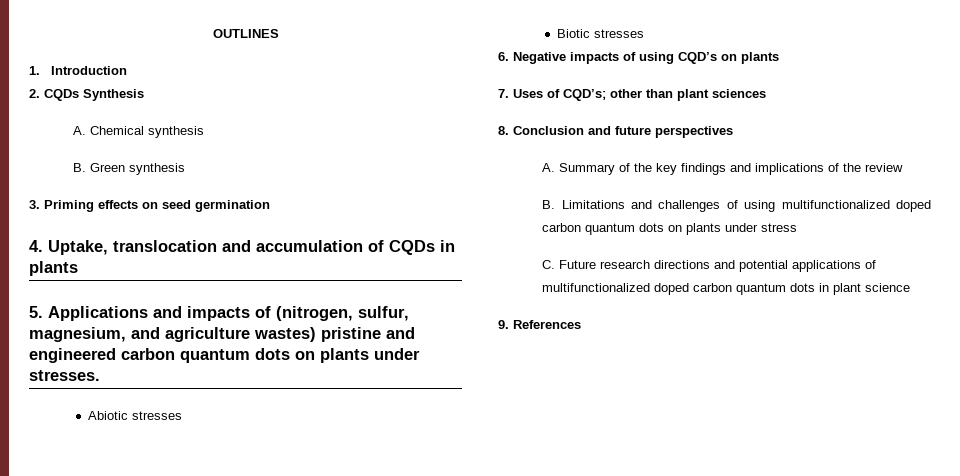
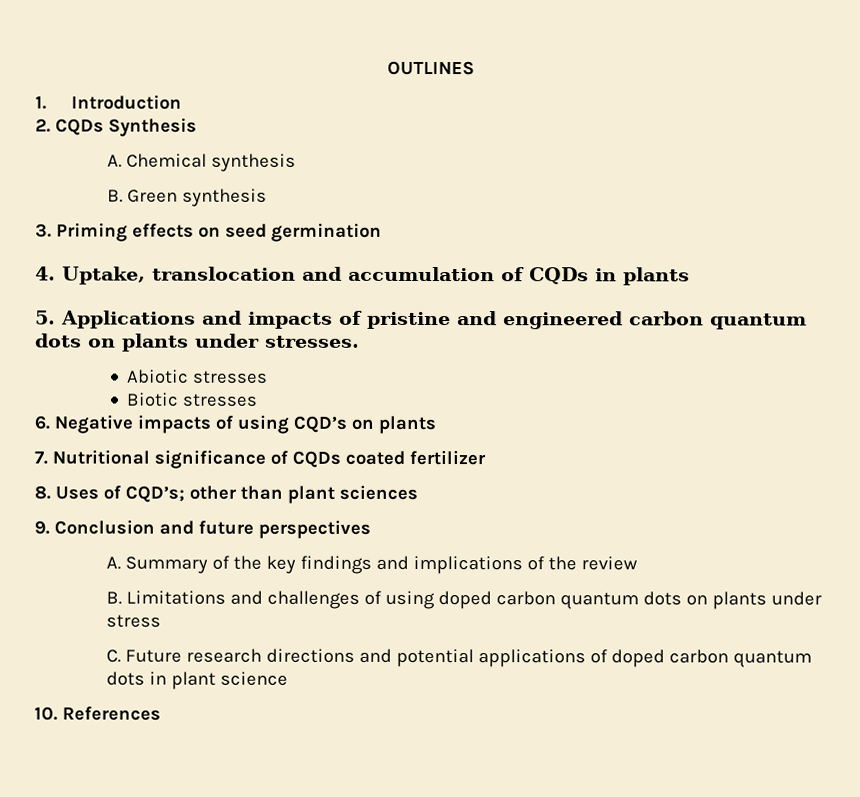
- 5. Applications and impacts of (nitrogen, sulfur, magnesium, and agriculture wastes) pristine and engineered carbon quantum dots on plants under stresses.
+ 5. Applications and impacts of pristine and engineered carbon quantum dots on plants under stresses.
- 7. Uses of CQD’s; other than plant sciences
+ 7. Nutritional significance of CQDs coated fertilizer
+ 8. Uses of CQD’s; other than plant sciences
- 8. Conclusion and future perspectives
+ 9. Conclusion and future perspectives
- B. Limitations and challenges of using multifunctionalized doped carbon quantum dots on plants under stress
+ B. Limitations and challenges of using doped carbon quantum dots on plants under stress
- C. Future research directions and potential applications of multifunctionalized doped carbon quantum dots in plant science
+ C. Future research directions and potential applications of doped carbon quantum dots in plant science
- 9. References
+ 10. References

